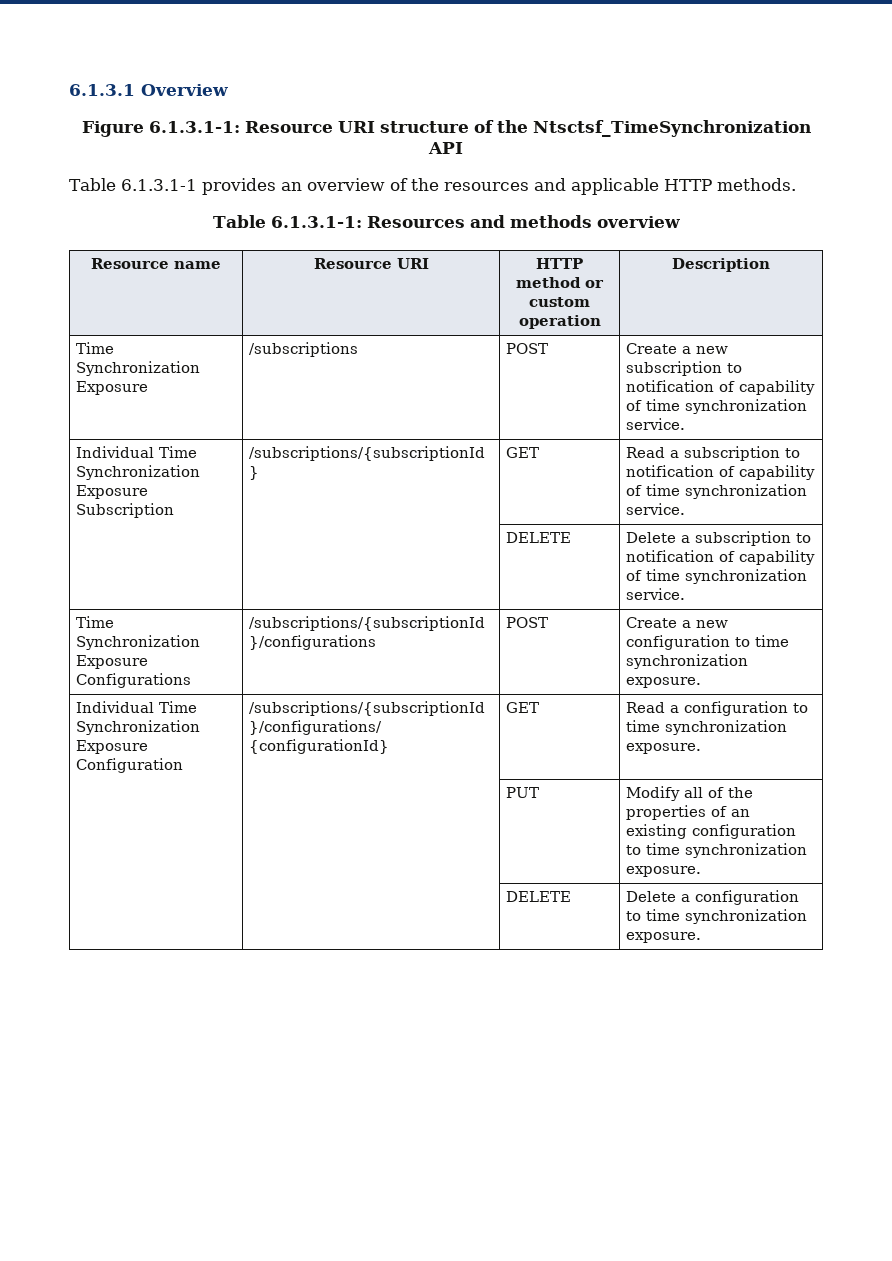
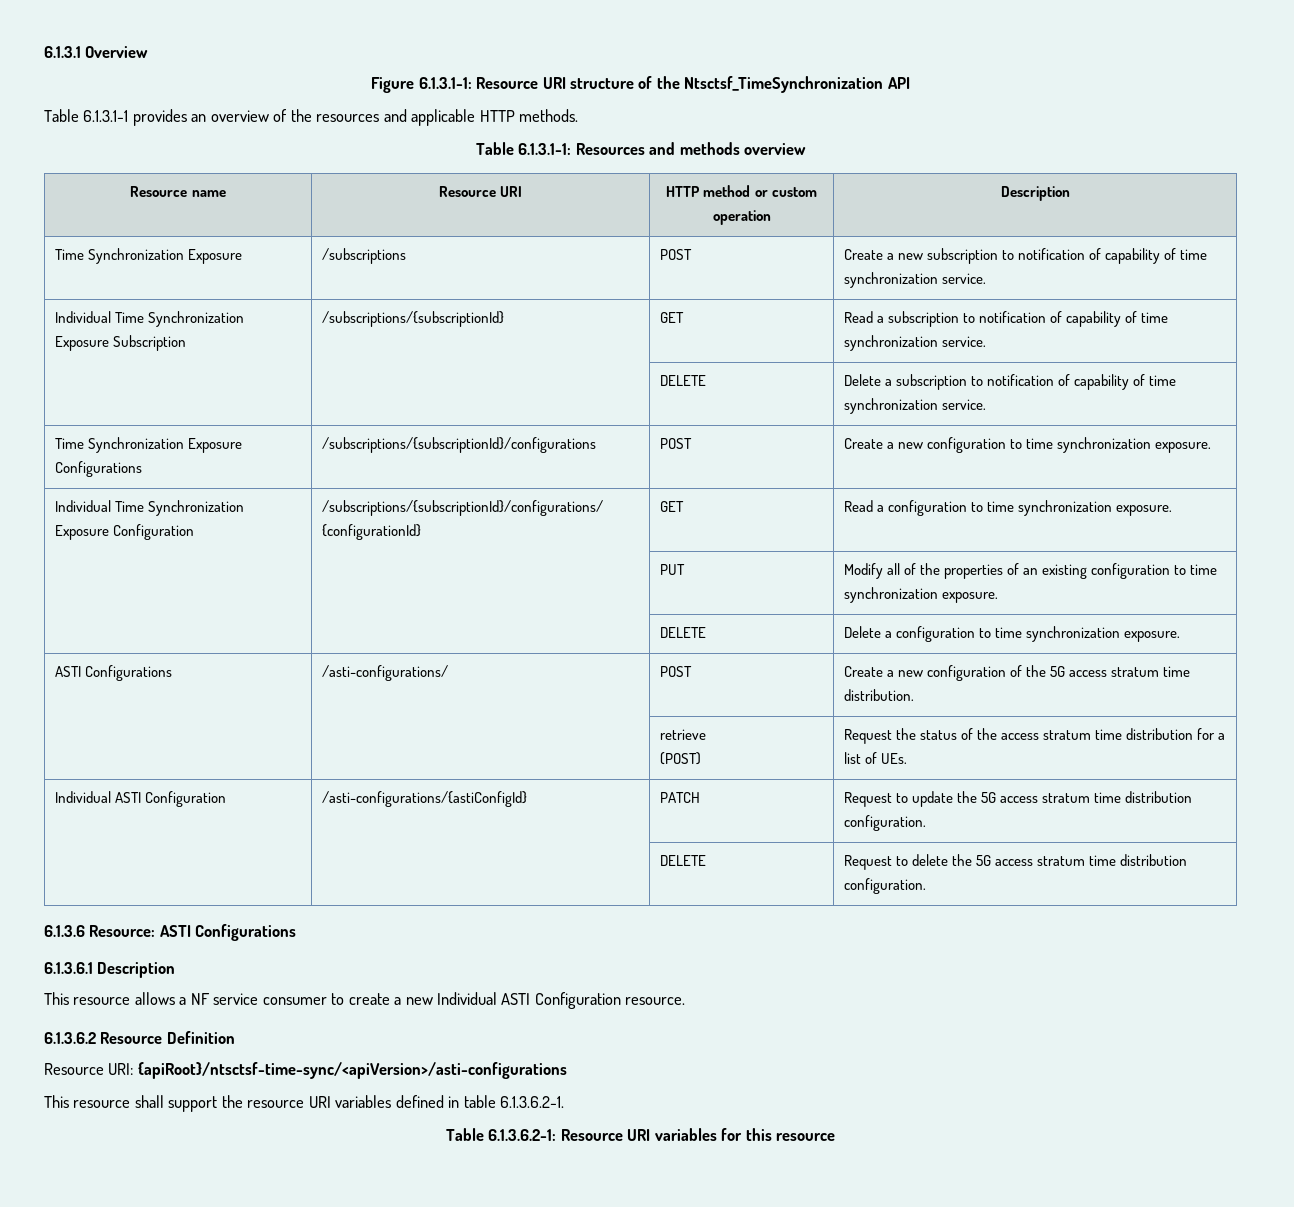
+ ASTI Configurations | /asti-configurations/ | POST | Create a new configuration of the 5G access stratum time distribution.
+ | | retrieve
+ (POST) | Request the status of the access stratum time distribution for a list of UEs.
+ Individual ASTI Configuration | /asti-configurations/{astiConfigId} | PATCH | Request to update the 5G access stratum time distribution configuration.
+ | | DELETE | Request to delete the 5G access stratum time distribution configuration.
+ 6.1.3.6 Resource: ASTI Configurations
+ 6.1.3.6.1 Description
+ This resource allows a NF service consumer to create a new Individual ASTI Configuration resource.
+ 6.1.3.6.2 Resource Definition
+ Resource URI: {apiRoot}/ntsctsf-time-sync/<apiVersion>/asti-configurations
+ This resource shall support the resource URI variables defined in table 6.1.3.6.2-1.
+ Table 6.1.3.6.2-1: Resource URI variables for this resource

